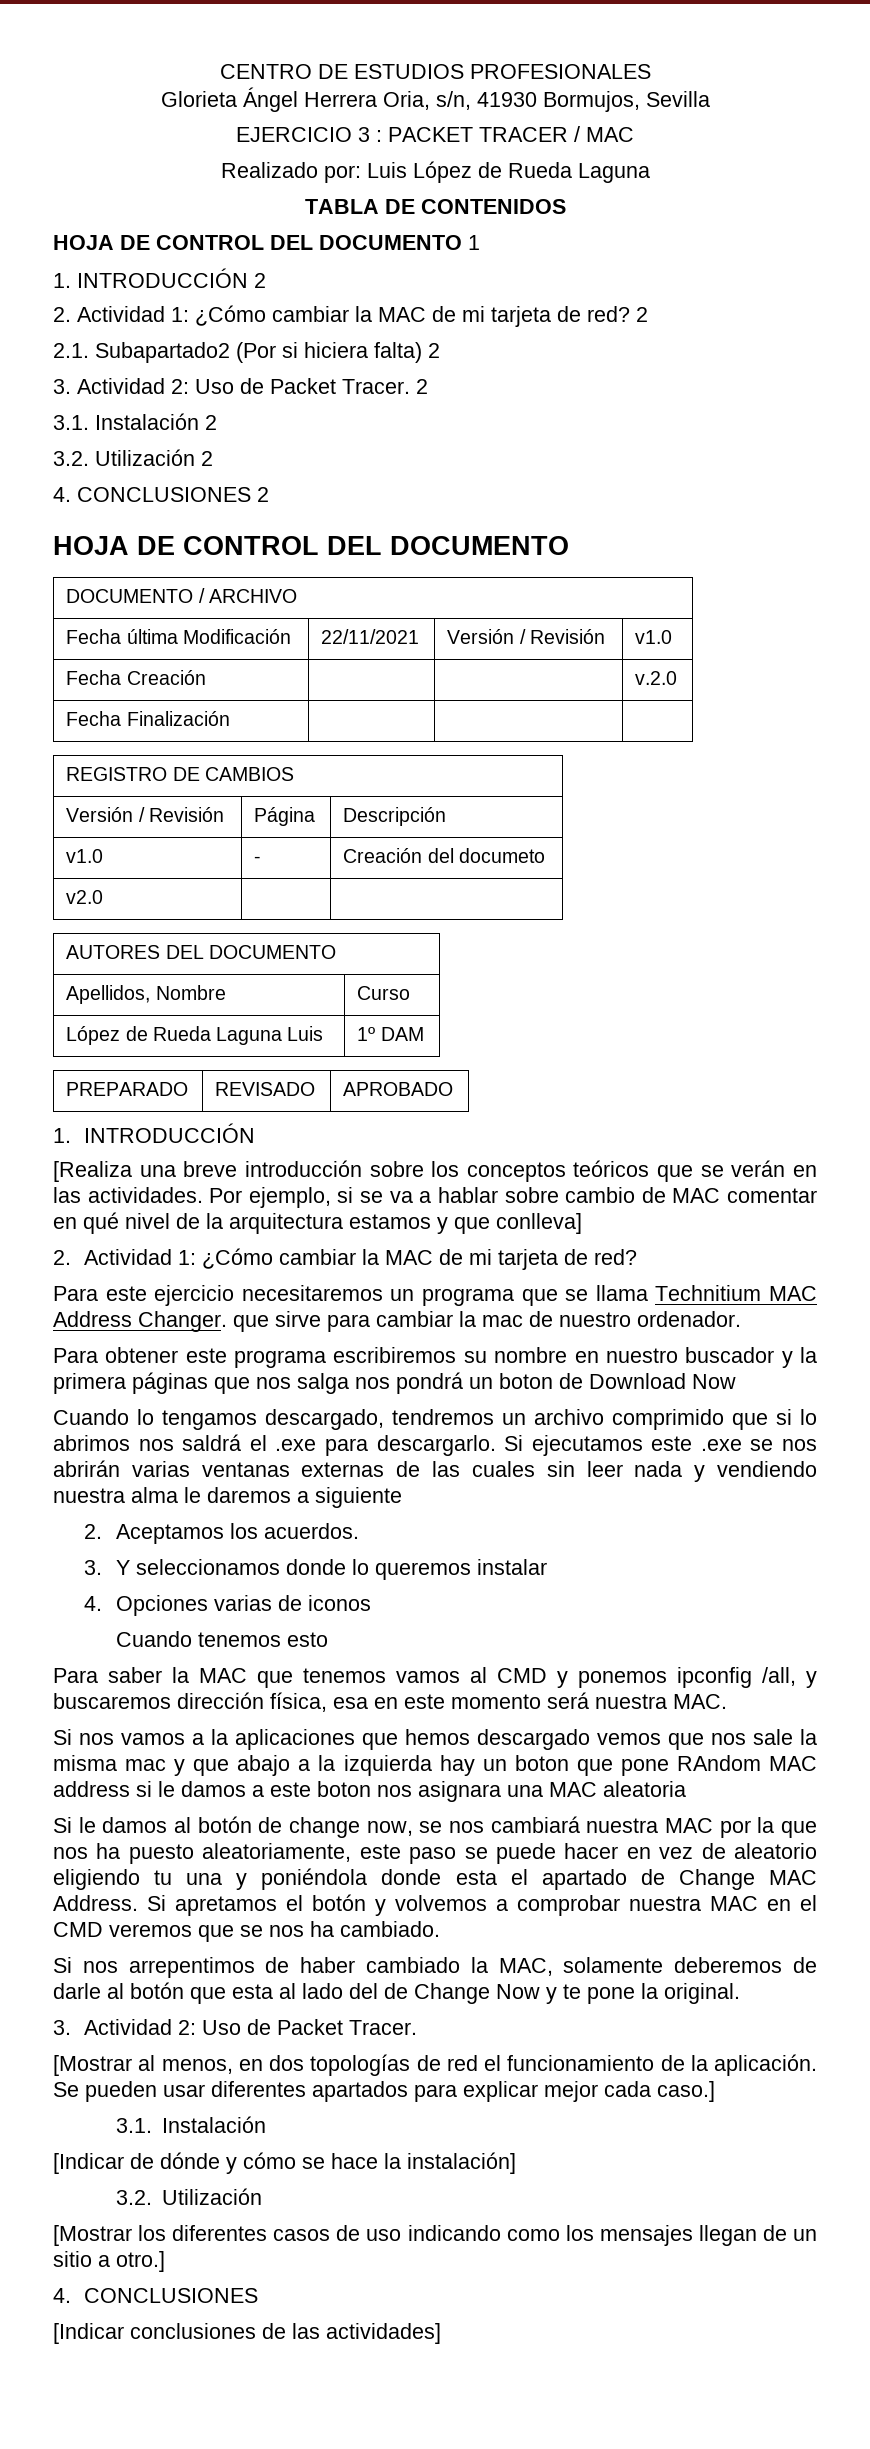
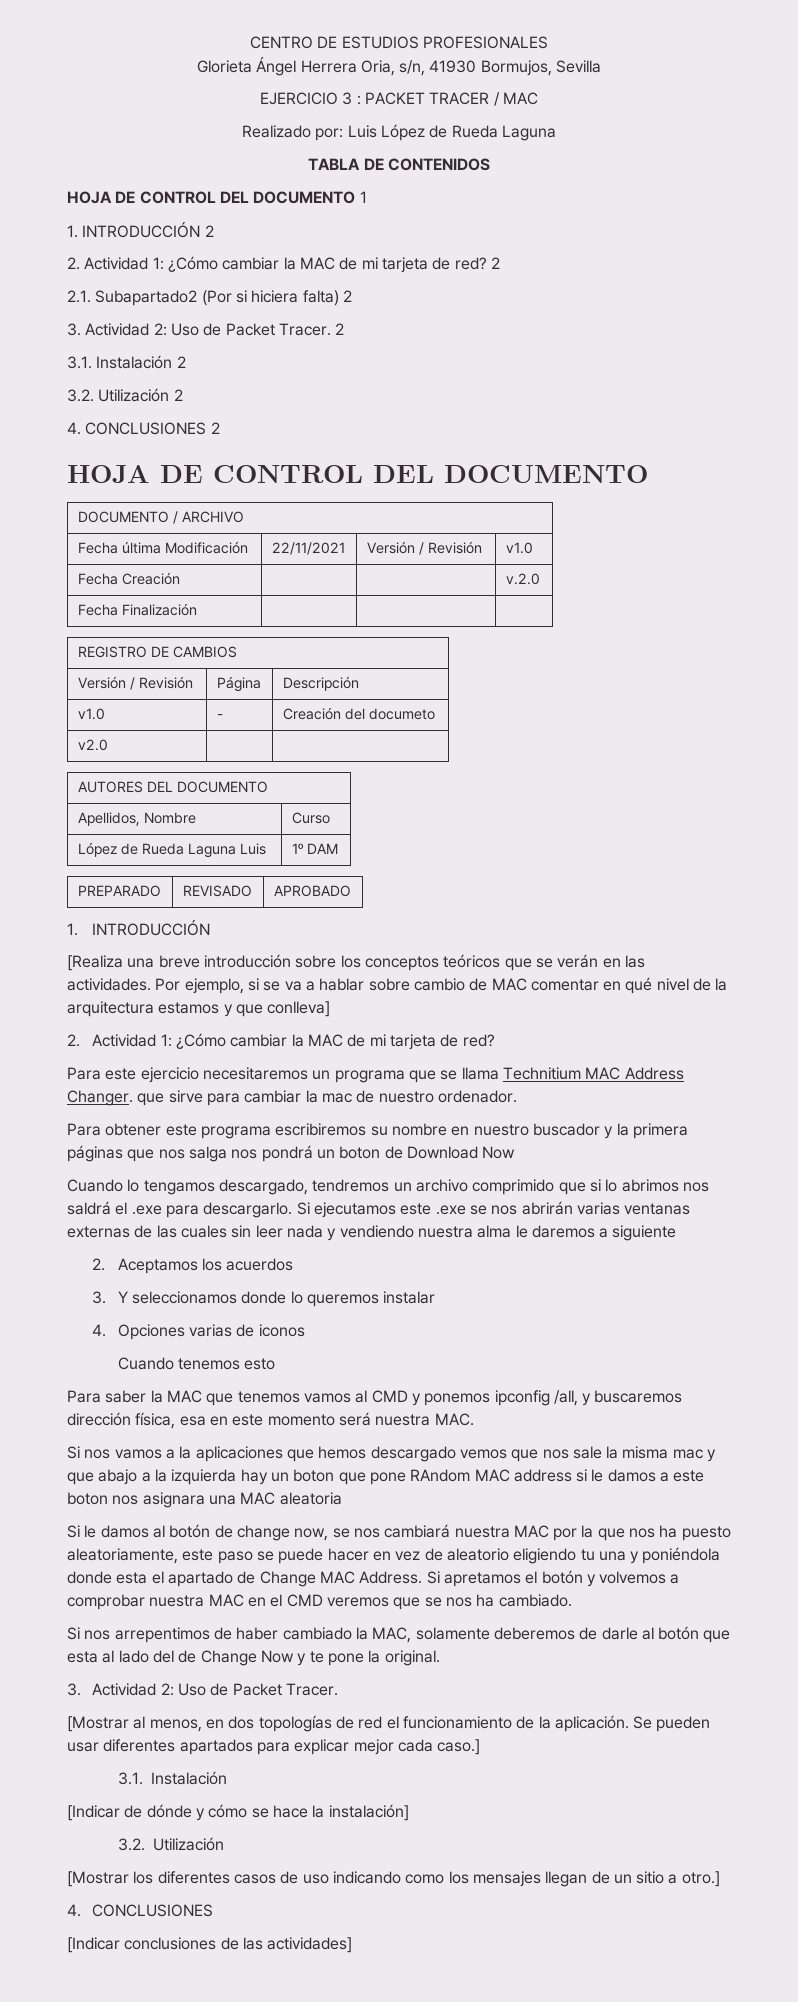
- 2. Aceptamos los acuerdos.
+ 2. Aceptamos los acuerdos

